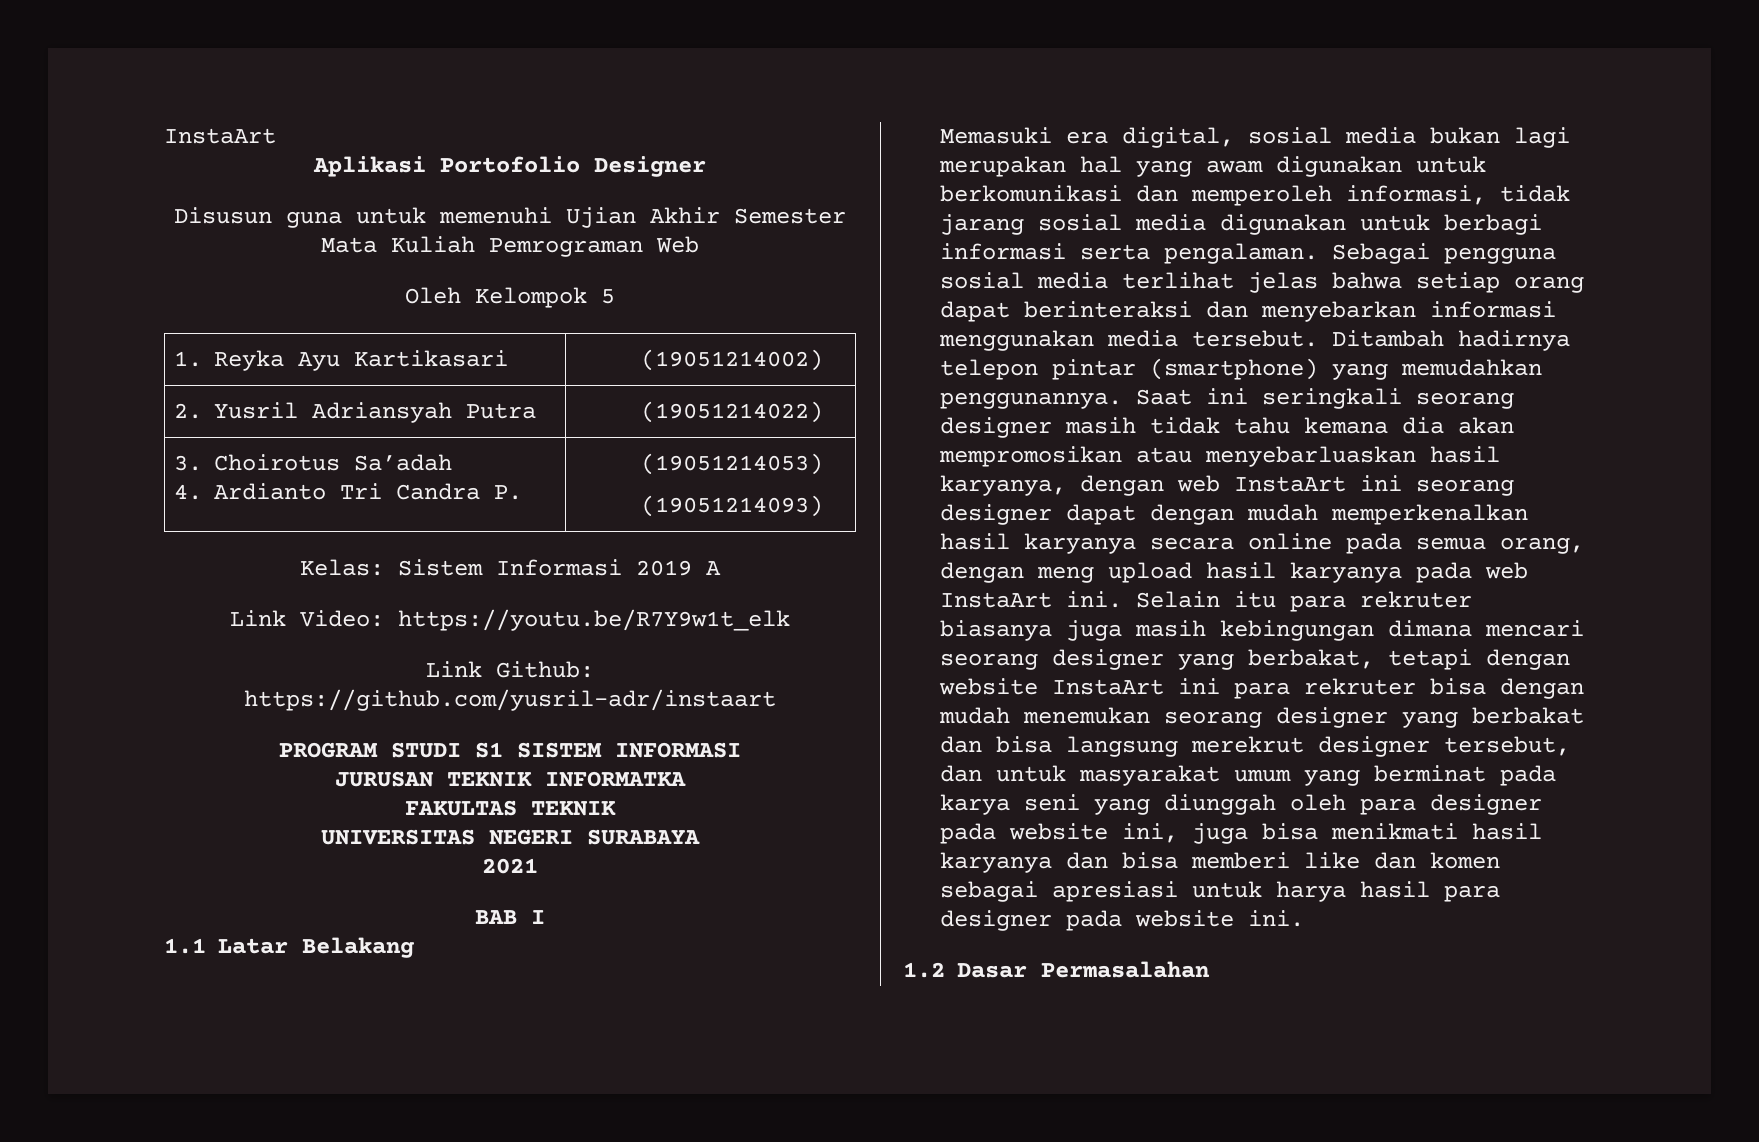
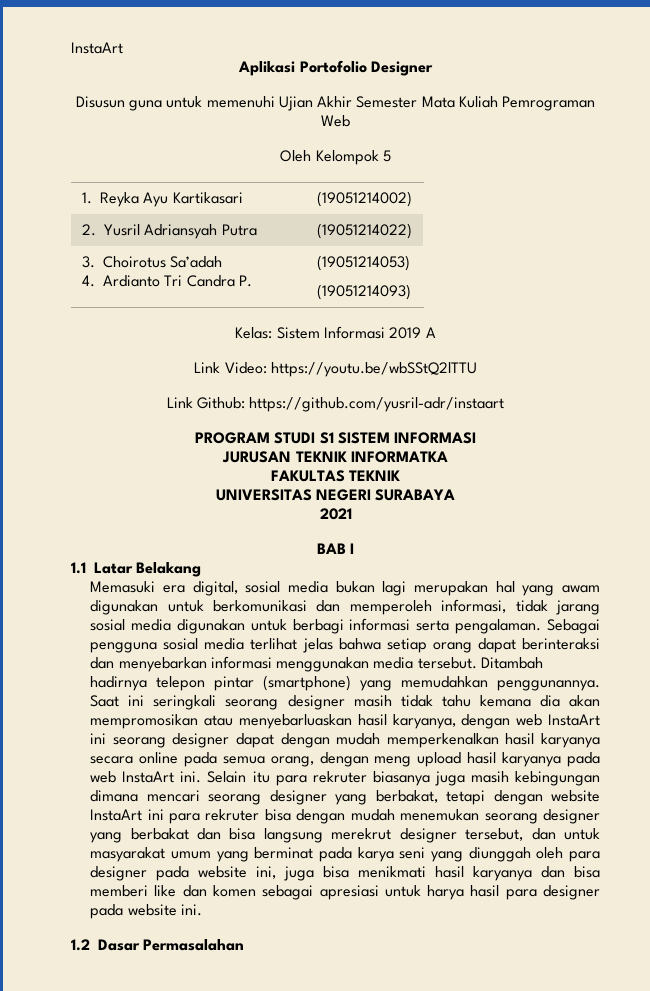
- Link Video: https://youtu.be/R7Y9w1t_elk
+ Link Video: https://youtu.be/wbSStQ2lTTU

